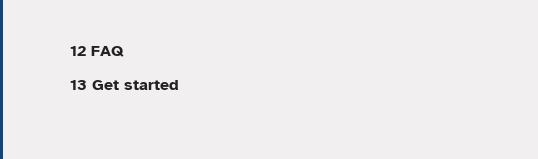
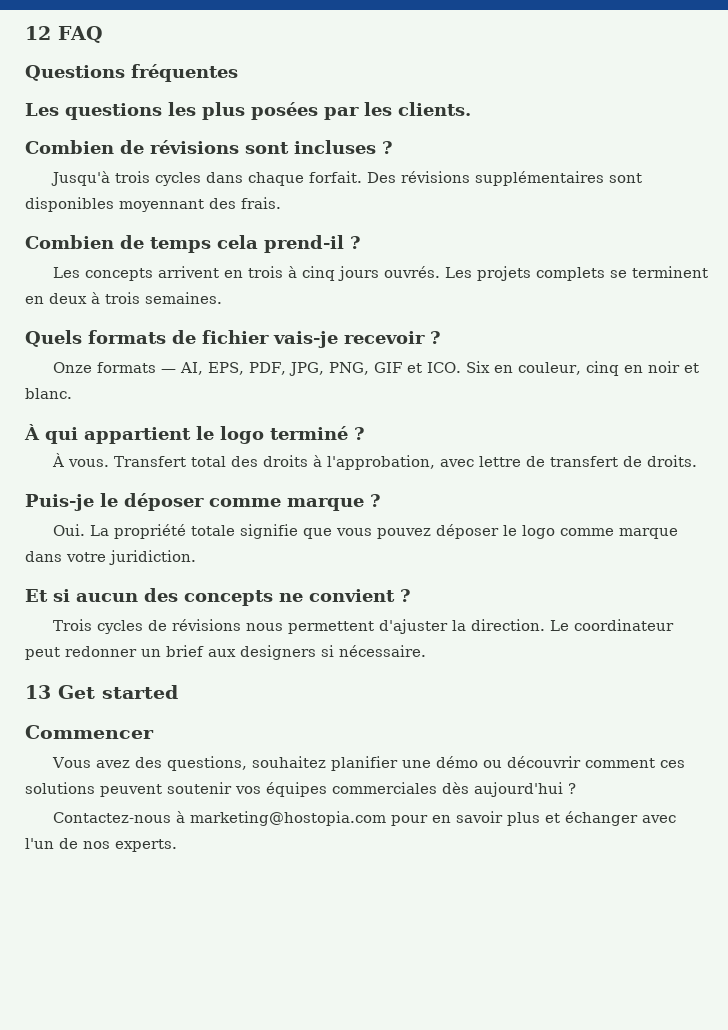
+ Questions fréquentes
+ Les questions les plus posées par les clients.
+ Combien de révisions sont incluses ?
+ Jusqu'à trois cycles dans chaque forfait. Des révisions supplémentaires sont disponibles moyennant des frais.
+ Combien de temps cela prend-il ?
+ Les concepts arrivent en trois à cinq jours ouvrés. Les projets complets se terminent en deux à trois semaines.
+ Quels formats de fichier vais-je recevoir ?
+ Onze formats — AI, EPS, PDF, JPG, PNG, GIF et ICO. Six en couleur, cinq en noir et blanc.
+ À qui appartient le logo terminé ?
+ À vous. Transfert total des droits à l'approbation, avec lettre de transfert de droits.
+ Puis-je le déposer comme marque ?
+ Oui. La propriété totale signifie que vous pouvez déposer le logo comme marque dans votre juridiction.
+ Et si aucun des concepts ne convient ?
+ Trois cycles de révisions nous permettent d'ajuster la direction. Le coordinateur peut redonner un brief aux designers si nécessaire.
  13 Get started
+ Commencer
+ Vous avez des questions, souhaitez planifier une démo ou découvrir comment ces solutions peuvent soutenir vos équipes commerciales dès aujourd'hui ?
+ Contactez-nous à marketing@hostopia.com pour en savoir plus et échanger avec l'un de nos experts.

